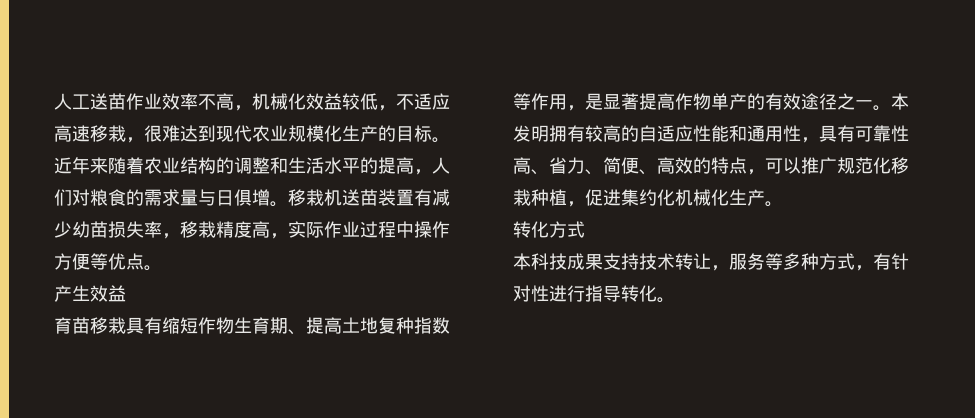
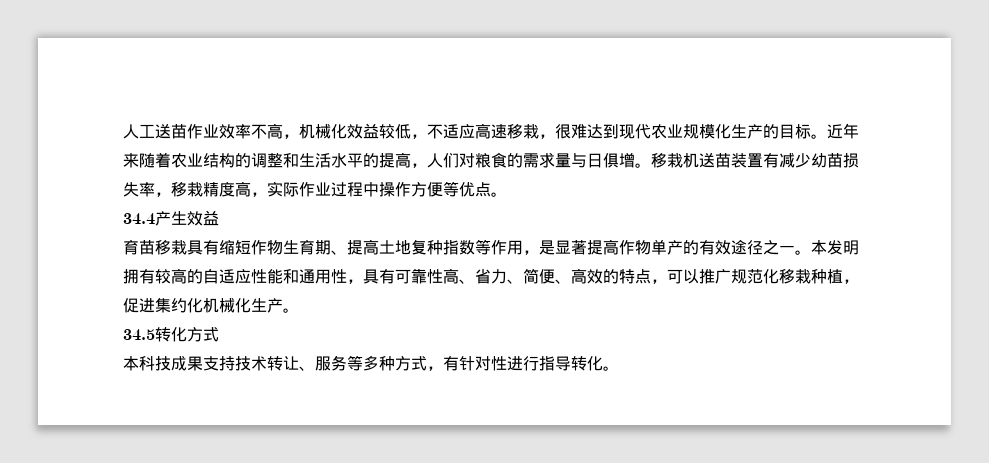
- 产生效益
+ 34.4产生效益
- 转化方式
+ 34.5转化方式
- 本科技成果支持技术转让，服务等多种方式，有针对性进行指导转化。
+ 本科技成果支持技术转让、服务等多种方式，有针对性进行指导转化。

